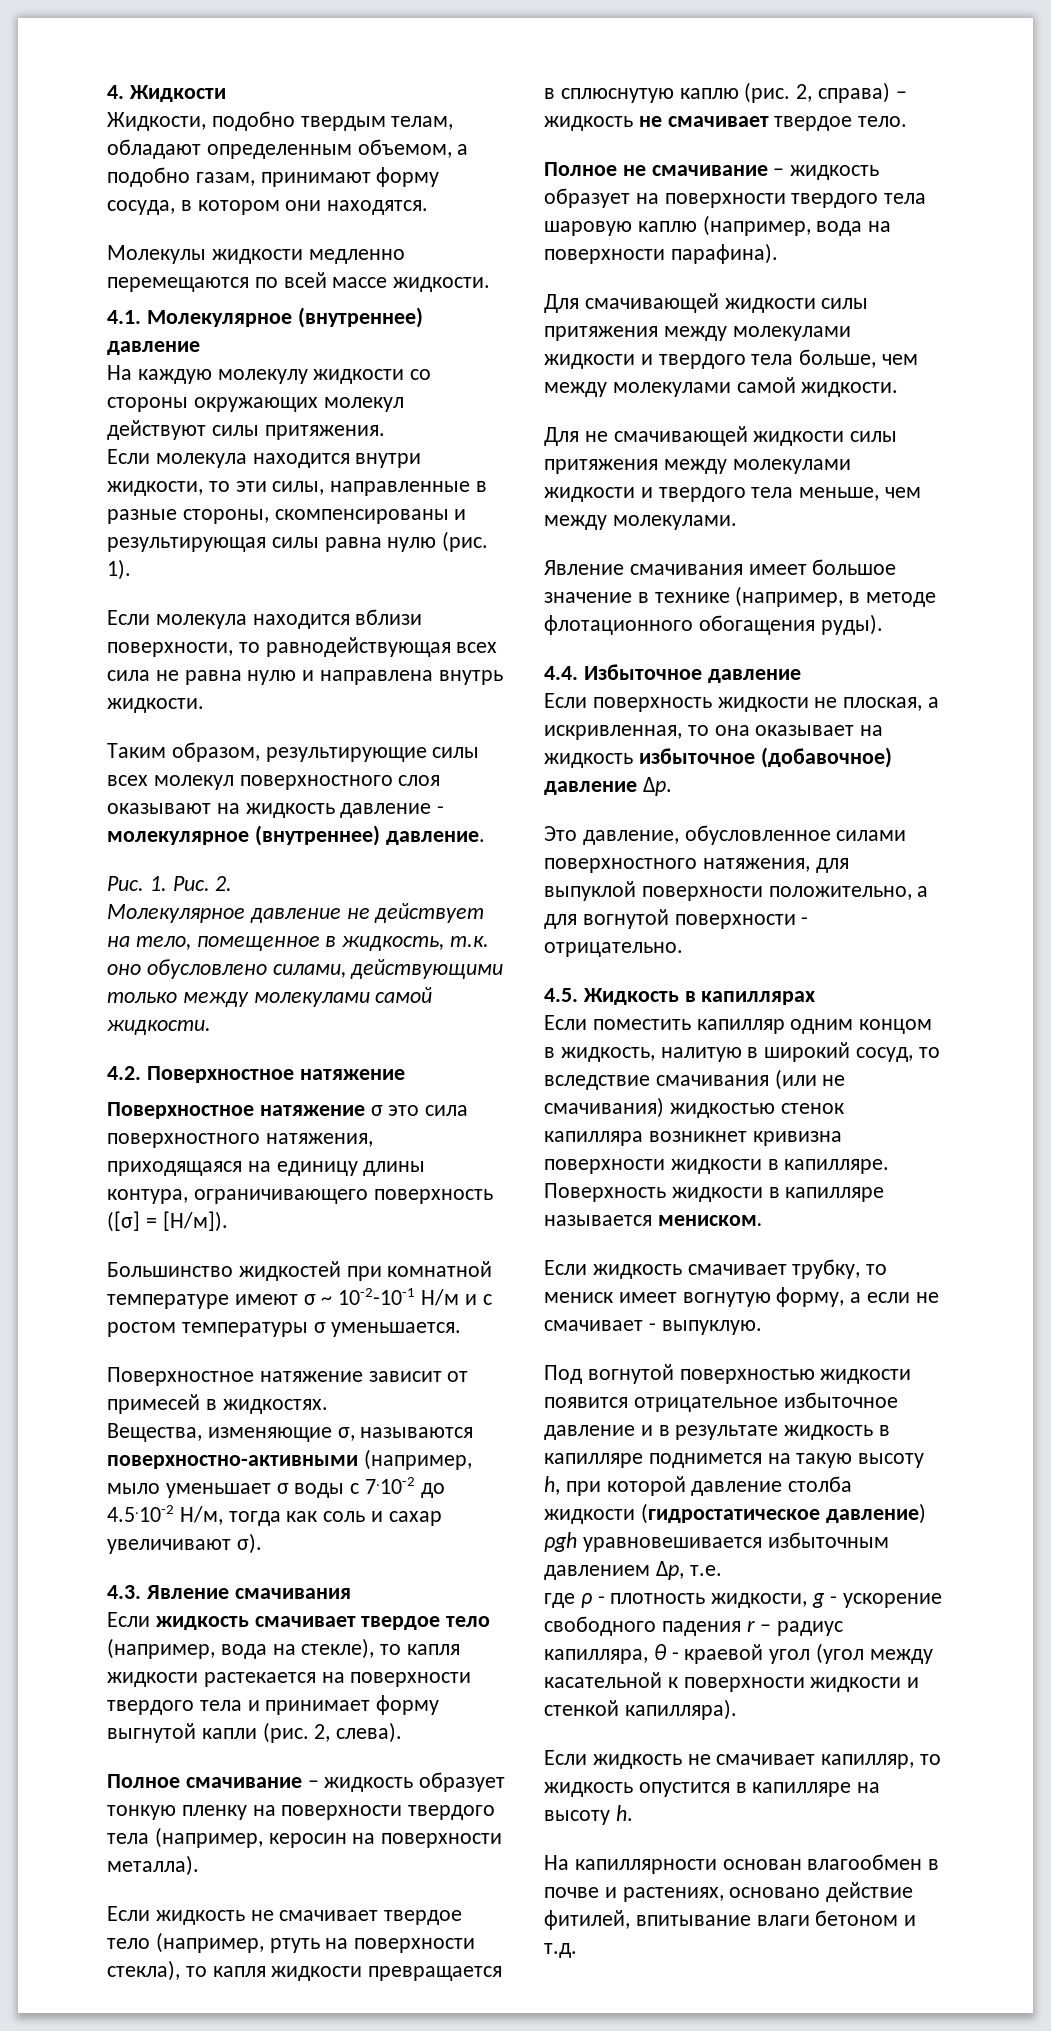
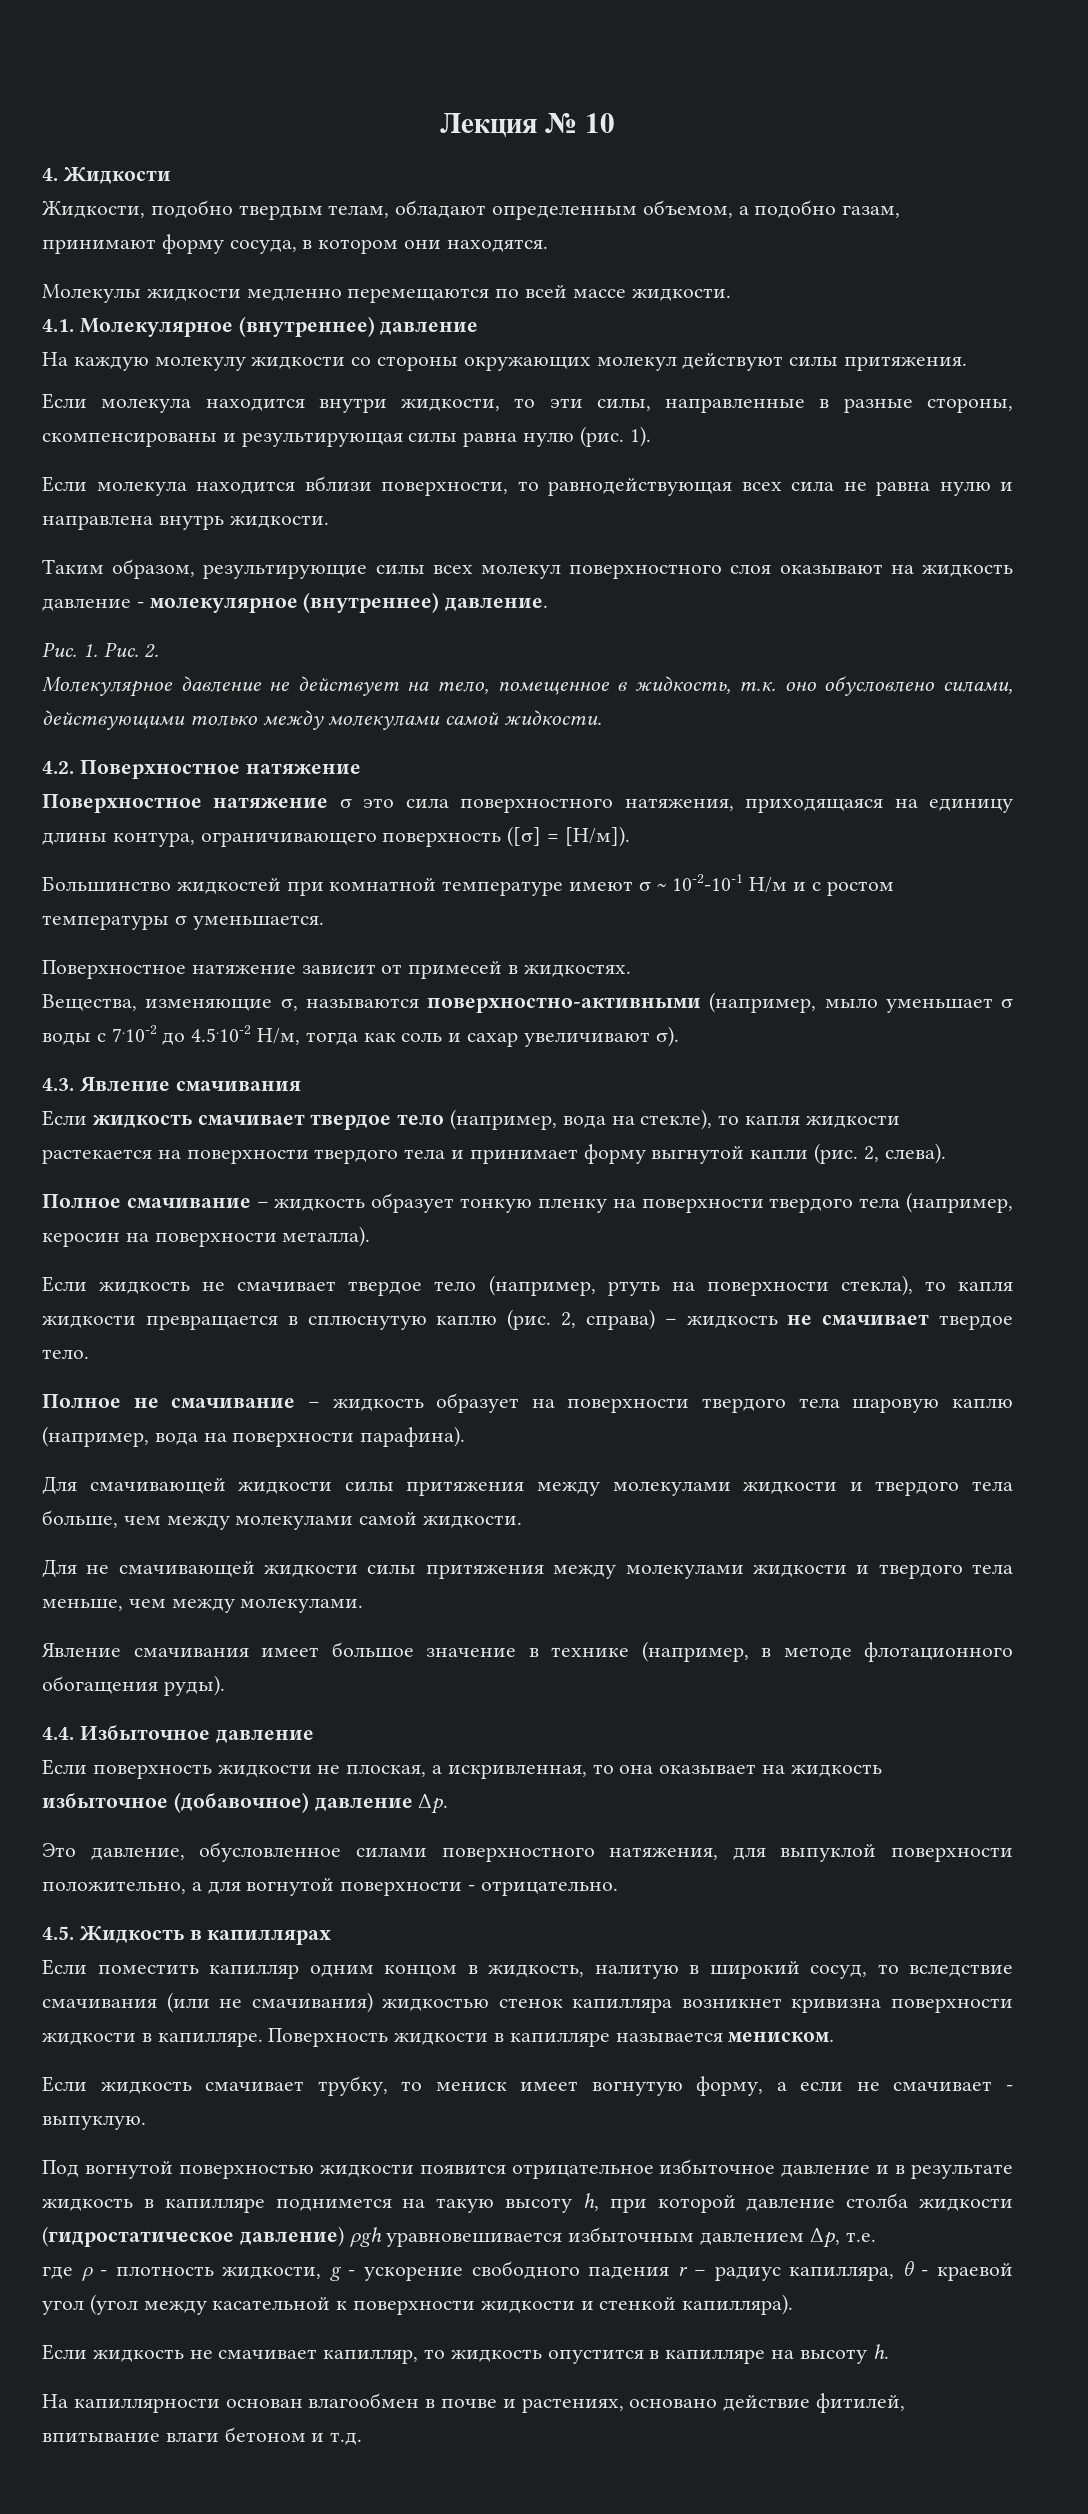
+ Лекция № 10

